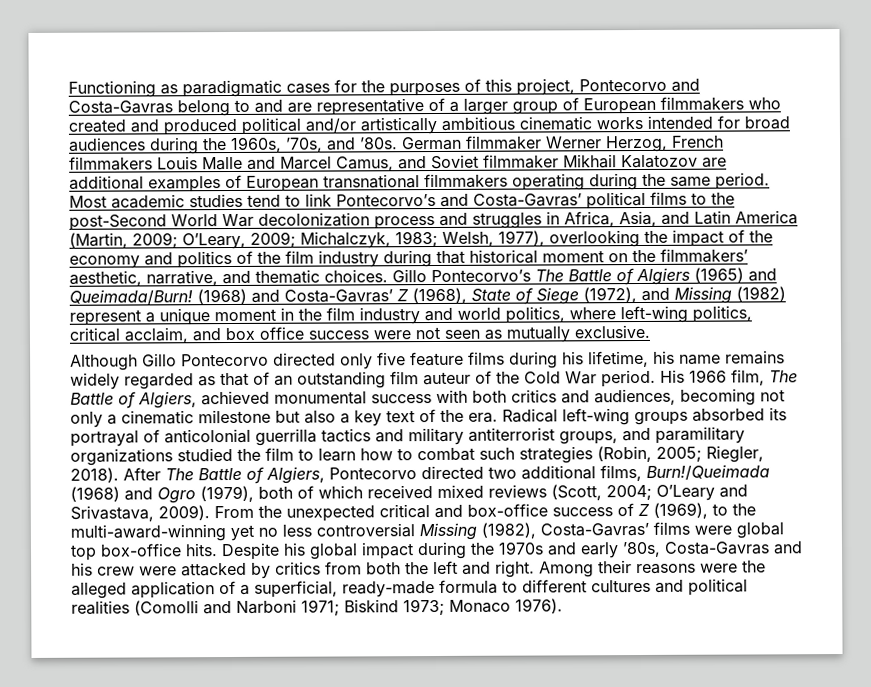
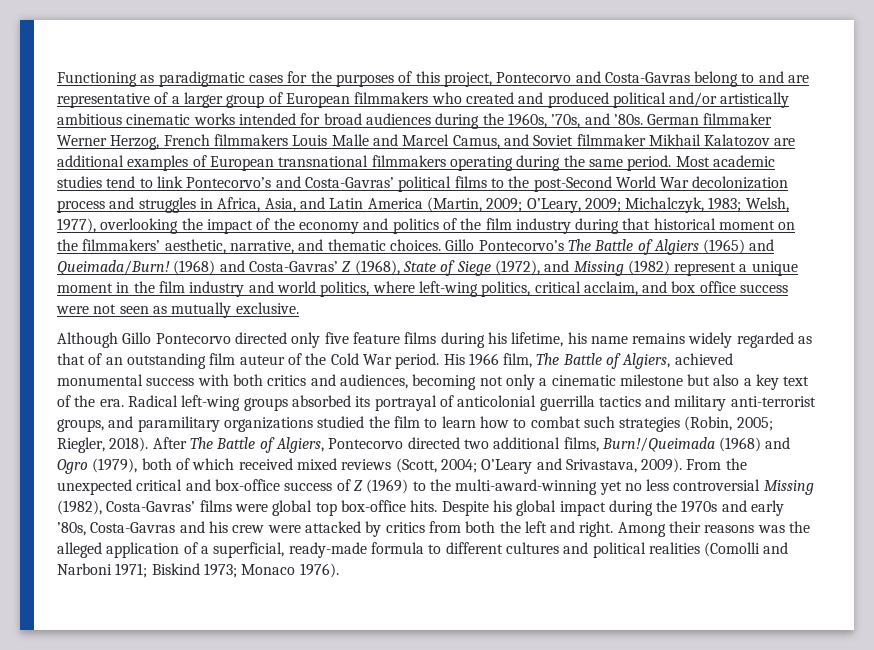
- Radical left-wing groups absorbed its portrayal of anticolonial guerrilla tactics and military antiterrorist groups, and paramilitary organizations studied the film to learn how to combat such strategies (Robin, 2005; Riegler, 2018).
+ Radical left-wing groups absorbed its portrayal of anticolonial guerrilla tactics and military anti-terrorist groups, and paramilitary organizations studied the film to learn how to combat such strategies (Robin, 2005; Riegler, 2018).
- From the unexpected critical and box-office success of Z (1969), to the multi-award-winning yet no less controversial Missing (1982), Costa-Gavras’ films were global top box-office hits.
+ From the unexpected critical and box-office success of Z (1969) to the multi-award-winning yet no less controversial Missing (1982), Costa-Gavras’ films were global top box-office hits.
- Among their reasons were the alleged application of a superficial, ready-made formula to different cultures and political realities (Comolli and Narboni 1971; Biskind 1973; Monaco 1976).
+ Among their reasons was the alleged application of a superficial, ready-made formula to different cultures and political realities (Comolli and Narboni 1971; Biskind 1973; Monaco 1976).

